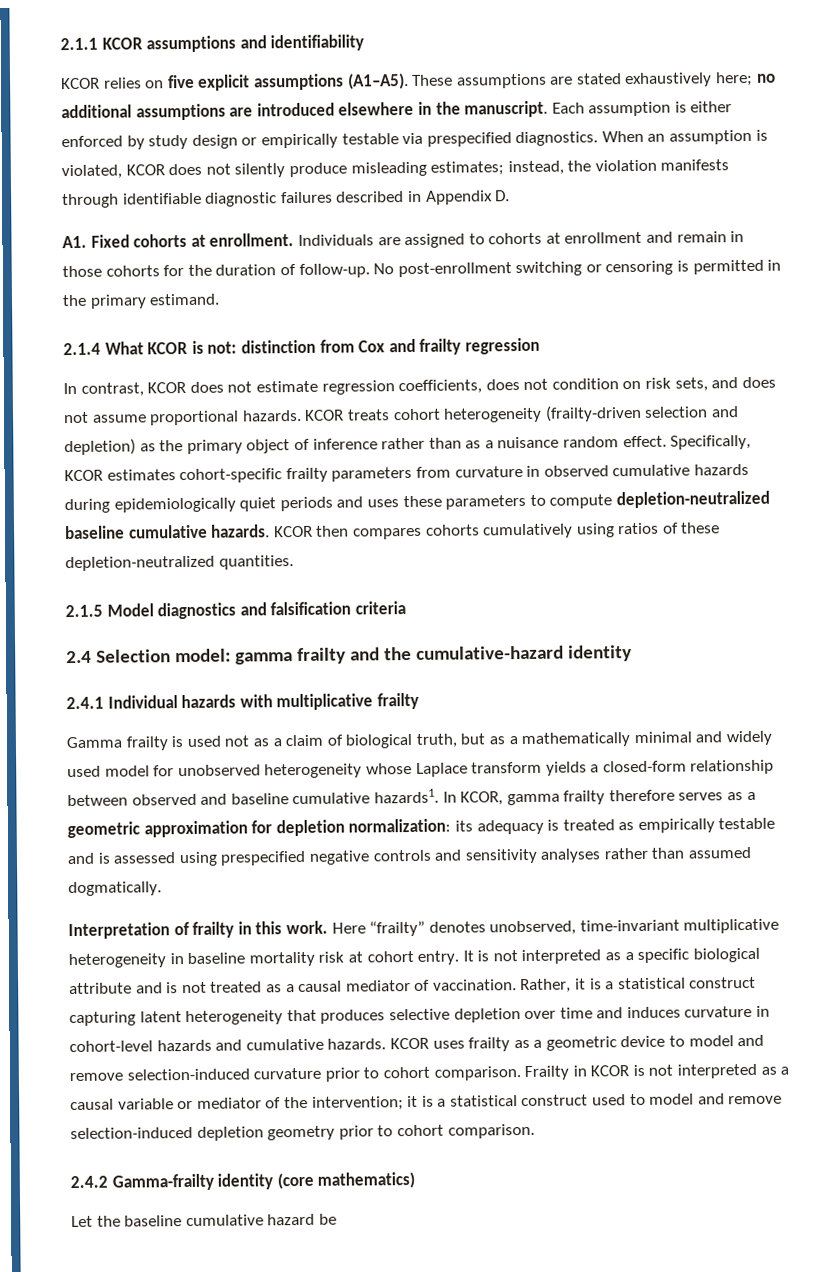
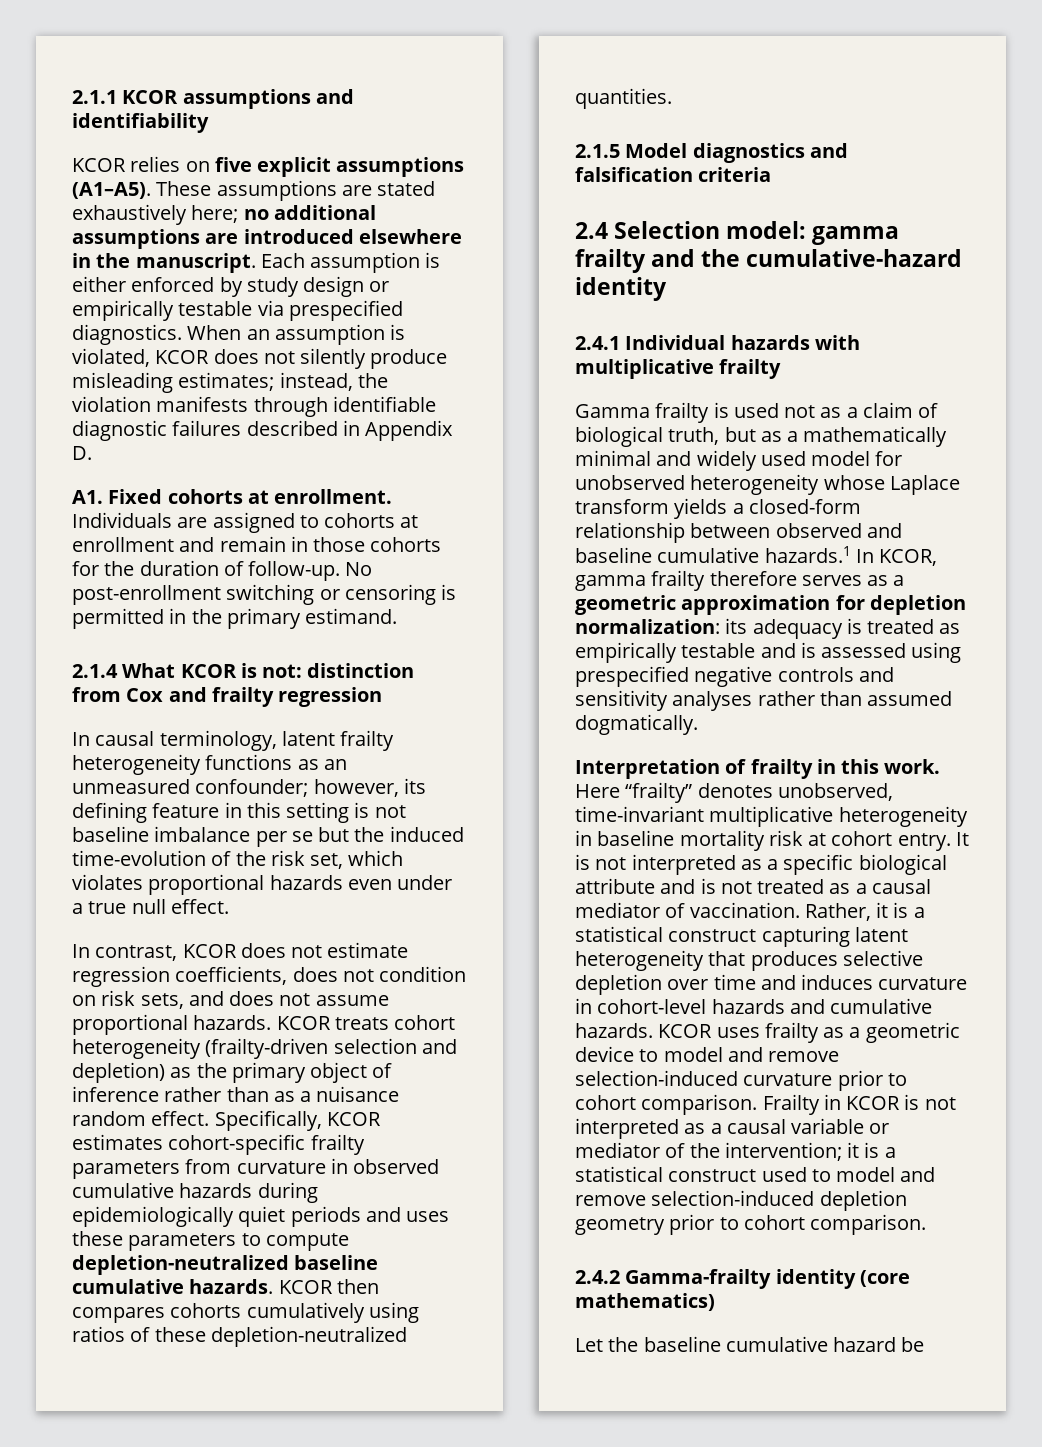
+ In causal terminology, latent frailty heterogeneity functions as an unmeasured confounder; however, its defining feature in this setting is not baseline imbalance per se but the induced time-evolution of the risk set, which violates proportional hazards even under a true null effect.
- Gamma frailty is used not as a claim of biological truth, but as a mathematically minimal and widely used model for unobserved heterogeneity whose Laplace transform yields a closed-form relationship between observed and baseline cumulative hazards1. In KCOR, gamma frailty therefore serves as a geometric approximation for depletion normalization:
+ Gamma frailty is used not as a claim of biological truth, but as a mathematically minimal and widely used model for unobserved heterogeneity whose Laplace transform yields a closed-form relationship between observed and baseline cumulative hazards.1 In KCOR, gamma frailty therefore serves as a geometric approximation for depletion normalization:

